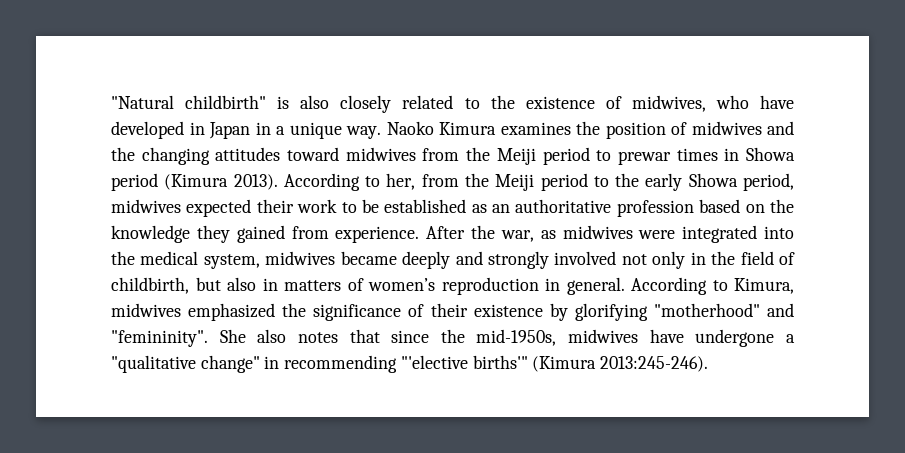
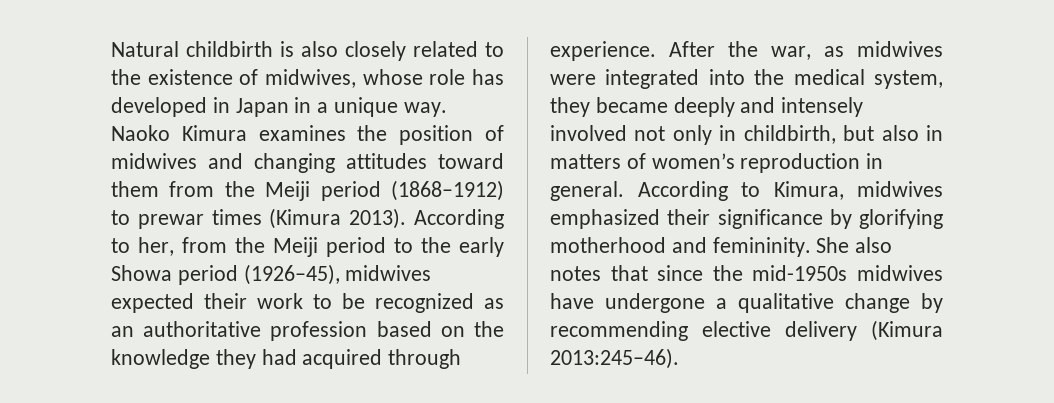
- "Natural childbirth" is also closely related to the existence of midwives, who have developed in Japan in a unique way.
+ Natural childbirth is also closely related to the existence of midwives, whose role has developed in Japan in a unique way.
- Naoko Kimura examines the position of midwives and the changing attitudes toward midwives from the Meiji period to prewar times in Showa period (Kimura 2013).
+ Naoko Kimura examines the position of midwives and changing attitudes toward them from the Meiji period (1868–1912) to prewar times (Kimura 2013).
- According to her, from the Meiji period to the early Showa period, midwives expected their work to be established as an authoritative profession based on the knowledge they gained from experience.
+ According to her, from the Meiji period to the early Showa period (1926–45), midwives expected their work to be recognized as an authoritative profession based on the knowledge they had acquired through experience.
- After the war, as midwives were integrated into the medical system, midwives became deeply and strongly involved not only in the field of childbirth, but also in matters of women’s reproduction in general.
+ After the war, as midwives were integrated into the medical system, they became deeply and intensely involved not only in childbirth, but also in matters of women’s reproduction in general.
- According to Kimura, midwives emphasized the significance of their existence by glorifying "motherhood" and "femininity".
+ According to Kimura, midwives emphasized their significance by glorifying motherhood and femininity.
- She also notes that since the mid-1950s, midwives have undergone a "qualitative change" in recommending "'elective births'" (Kimura 2013:245-246).
+ She also notes that since the mid-1950s midwives have undergone a qualitative change by recommending elective delivery (Kimura 2013:245–46).

